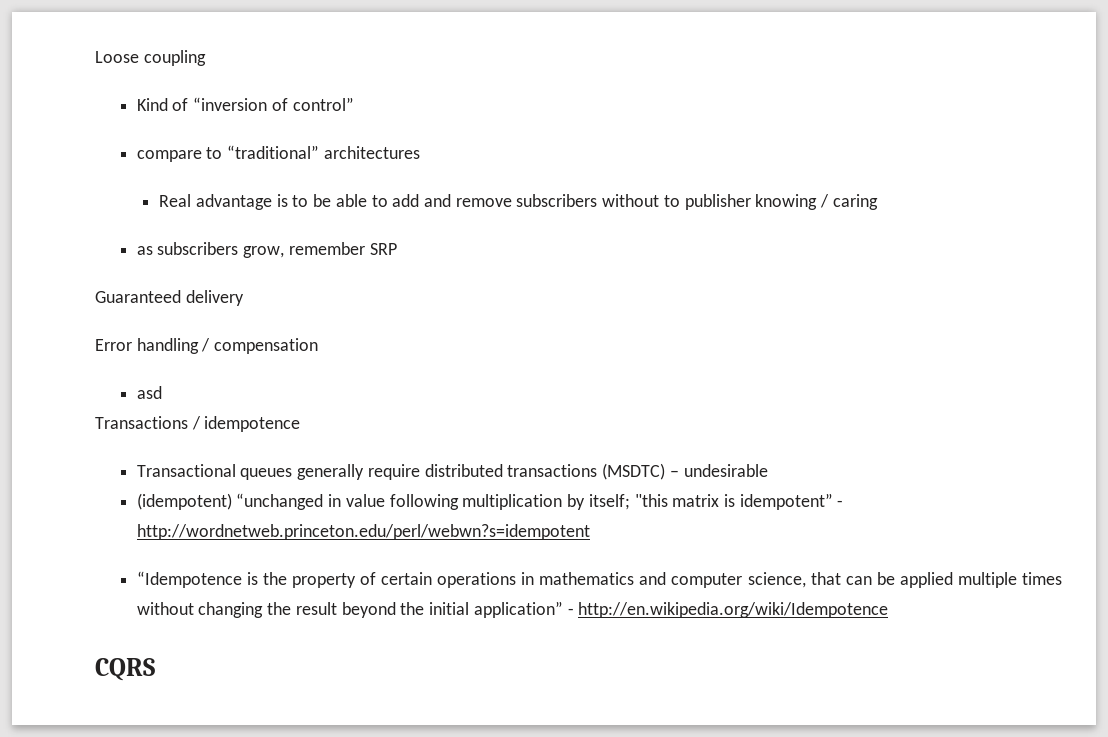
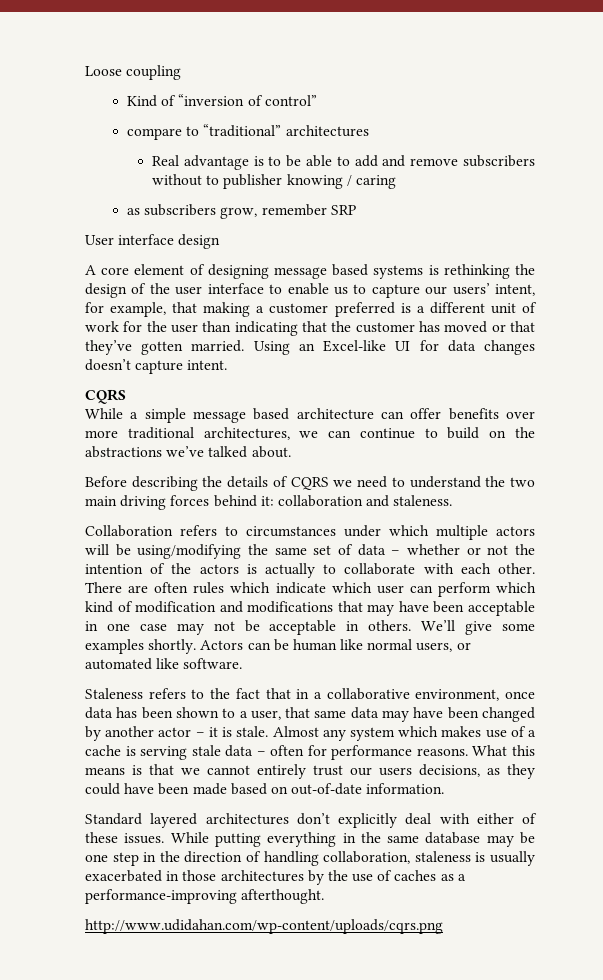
- Guaranteed delivery
- Error handling / compensation
- asd
- Transactions / idempotence
- Transactional queues generally require distributed transactions (MSDTC) – undesirable
- (idempotent) “unchanged in value following multiplication by itself; "this matrix is idempotent” - http://wordnetweb.princeton.edu/perl/webwn?s=idempotent
- “Idempotence is the property of certain operations in mathematics and computer science, that can be applied multiple times without changing the result beyond the initial application” - http://en.wikipedia.org/wiki/Idempotence
+ User interface design
+ A core element of designing message based systems is rethinking the design of the user interface to enable us to capture our users’ intent, for example, that making a customer preferred is a different unit of work for the user than indicating that the customer has moved or that they’ve gotten married. Using an Excel-like UI for data changes doesn’t capture intent.
  CQRS
+ While a simple message based architecture can offer benefits over more traditional architectures, we can continue to build on the abstractions we’ve talked about.
+ Before describing the details of CQRS we need to understand the two main driving forces behind it: collaboration and staleness.
+ Collaboration refers to circumstances under which multiple actors will be using/modifying the same set of data – whether or not the intention of the actors is actually to collaborate with each other. There are often rules which indicate which user can perform which kind of modification and modifications that may have been acceptable in one case may not be acceptable in others. We’ll give some examples shortly. Actors can be human like normal users, or automated like software.
+ Staleness refers to the fact that in a collaborative environment, once data has been shown to a user, that same data may have been changed by another actor – it is stale. Almost any system which makes use of a cache is serving stale data – often for performance reasons. What this means is that we cannot entirely trust our users decisions, as they could have been made based on out-of-date information.
+ Standard layered architectures don’t explicitly deal with either of these issues. While putting everything in the same database may be one step in the direction of handling collaboration, staleness is usually exacerbated in those architectures by the use of caches as a performance-improving afterthought.
+ http://www.udidahan.com/wp-content/uploads/cqrs.png

